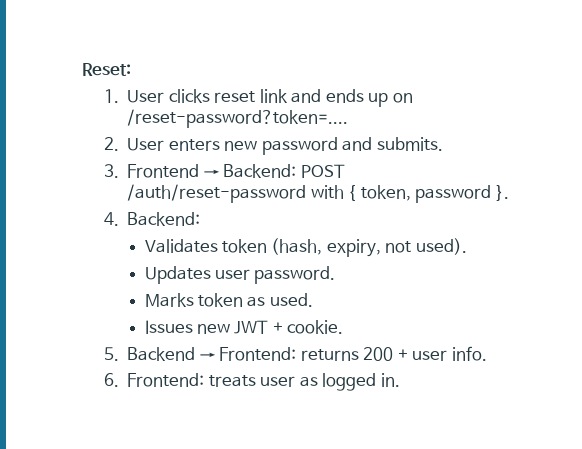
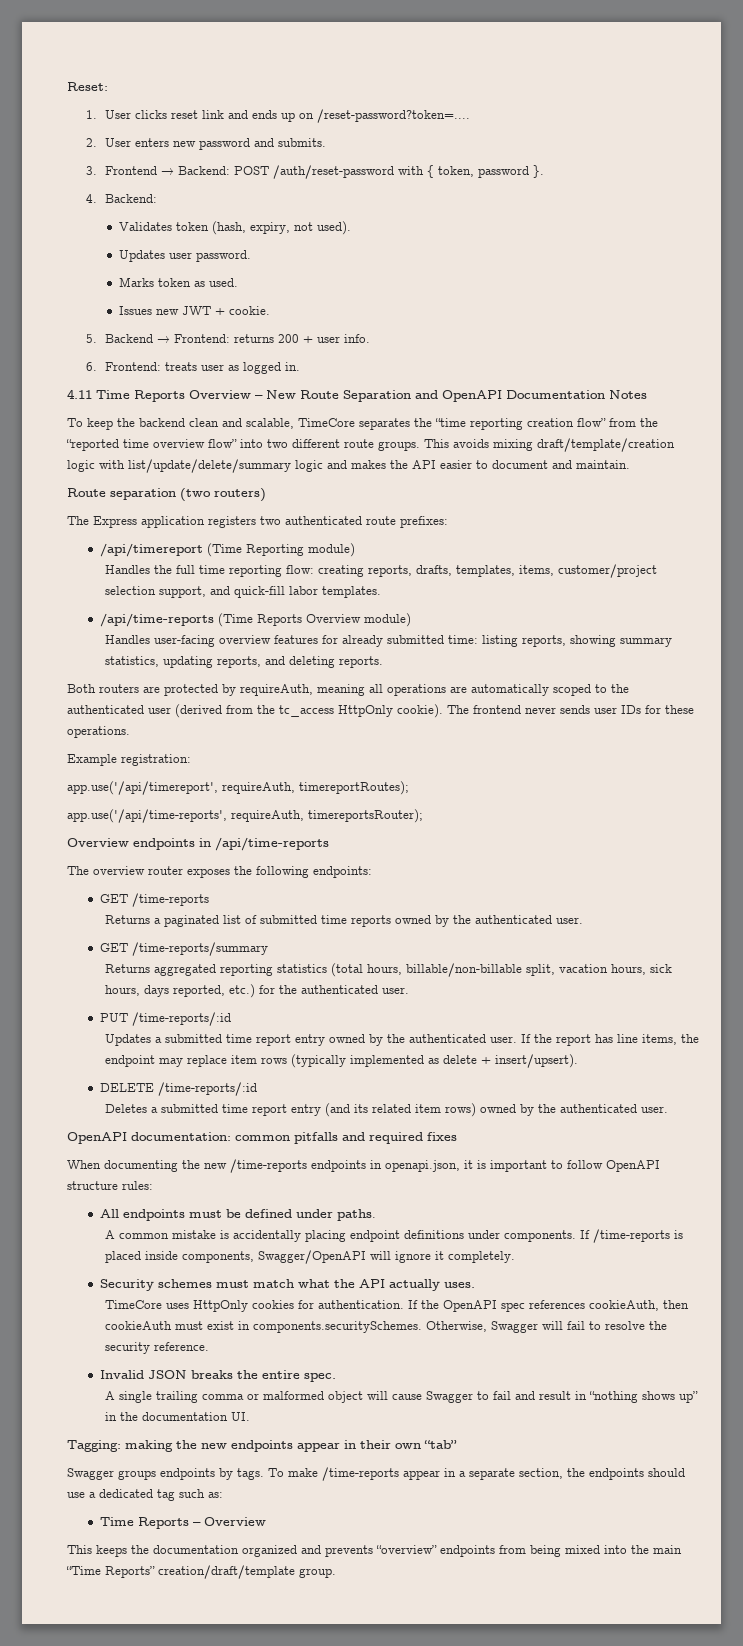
+ 4.11 Time Reports Overview – New Route Separation and OpenAPI Documentation Notes
+ To keep the backend clean and scalable, TimeCore separates the “time reporting creation flow” from the “reported time overview flow” into two different route groups. This avoids mixing draft/template/creation logic with list/update/delete/summary logic and makes the API easier to document and maintain.
+ Route separation (two routers)
+ The Express application registers two authenticated route prefixes:
+ /api/timereport (Time Reporting module)
+ Handles the full time reporting flow: creating reports, drafts, templates, items, customer/project selection support, and quick-fill labor templates.
+ /api/time-reports (Time Reports Overview module)
+ Handles user-facing overview features for already submitted time: listing reports, showing summary statistics, updating reports, and deleting reports.
+ Both routers are protected by requireAuth, meaning all operations are automatically scoped to the authenticated user (derived from the tc_access HttpOnly cookie). The frontend never sends user IDs for these operations.
+ Example registration:
+ app.use('/api/timereport', requireAuth, timereportRoutes);
+ app.use('/api/time-reports', requireAuth, timereportsRouter);
+ Overview endpoints in /api/time-reports
+ The overview router exposes the following endpoints:
+ GET /time-reports
+ Returns a paginated list of submitted time reports owned by the authenticated user.
+ GET /time-reports/summary
+ Returns aggregated reporting statistics (total hours, billable/non-billable split, vacation hours, sick hours, days reported, etc.) for the authenticated user.
+ PUT /time-reports/:id
+ Updates a submitted time report entry owned by the authenticated user. If the report has line items, the endpoint may replace item rows (typically implemented as delete + insert/upsert).
+ DELETE /time-reports/:id
+ Deletes a submitted time report entry (and its related item rows) owned by the authenticated user.
+ OpenAPI documentation: common pitfalls and required fixes
+ When documenting the new /time-reports endpoints in openapi.json, it is important to follow OpenAPI structure rules:
+ All endpoints must be defined under paths.
+ A common mistake is accidentally placing endpoint definitions under components. If /time-reports is placed inside components, Swagger/OpenAPI will ignore it completely.
+ Security schemes must match what the API actually uses.
+ TimeCore uses HttpOnly cookies for authentication. If the OpenAPI spec references cookieAuth, then cookieAuth must exist in components.securitySchemes. Otherwise, Swagger will fail to resolve the security reference.
+ Invalid JSON breaks the entire spec.
+ A single trailing comma or malformed object will cause Swagger to fail and result in “nothing shows up” in the documentation UI.
+ Tagging: making the new endpoints appear in their own “tab”
+ Swagger groups endpoints by tags. To make /time-reports appear in a separate section, the endpoints should use a dedicated tag such as:
+ Time Reports – Overview
+ This keeps the documentation organized and prevents “overview” endpoints from being mixed into the main “Time Reports” creation/draft/template group.

